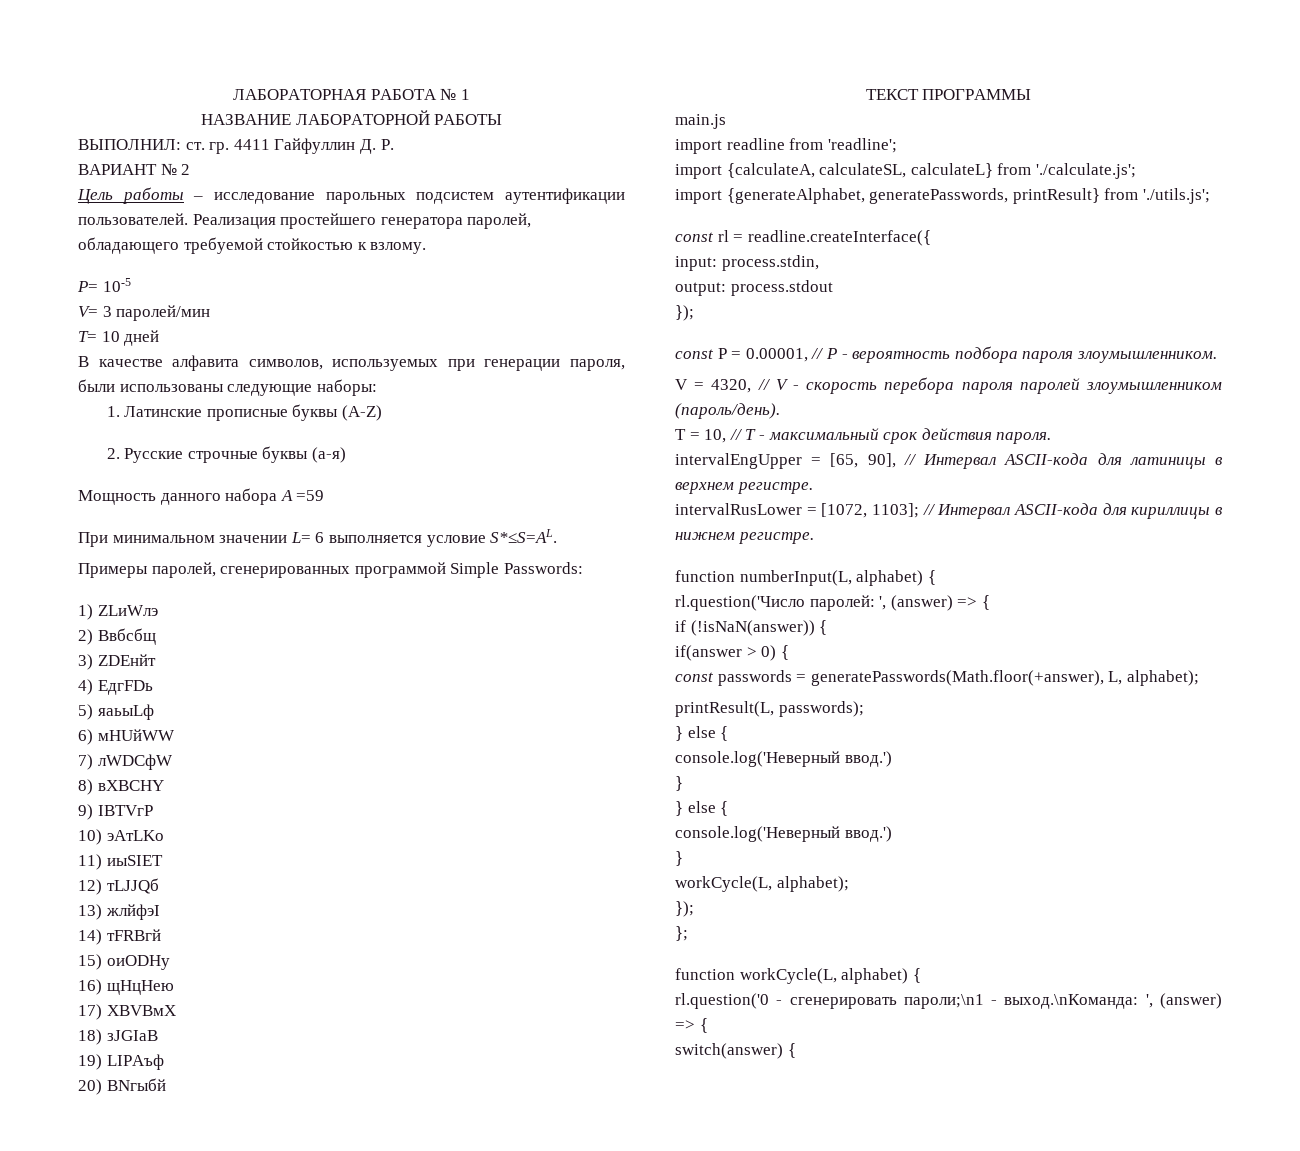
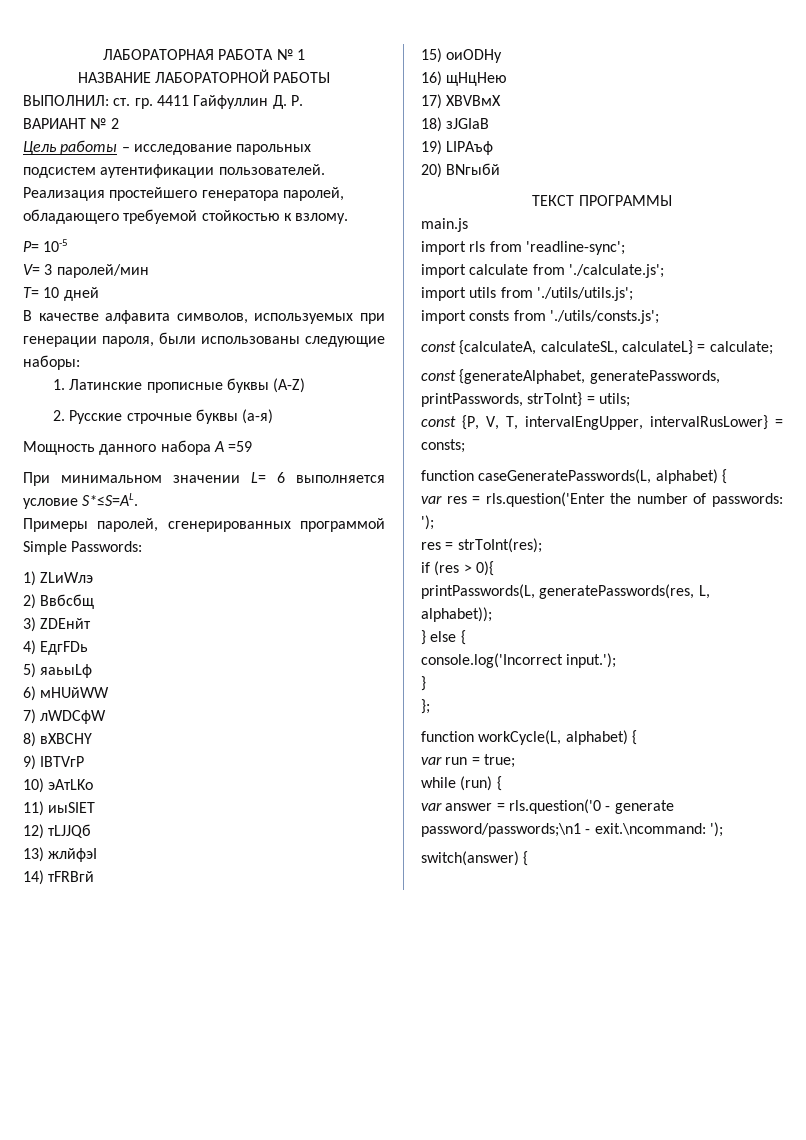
- import readline from 'readline';
- import {calculateA, calculateSL, calculateL} from './calculate.js';
- import {generateAlphabet, generatePasswords, printResult} from './utils.js';
- const rl = readline.createInterface({
- input: process.stdin,
- output: process.stdout
- });
- const P = 0.00001, // P - вероятность подбора пароля злоумышленником.
- V = 4320, // V - скорость перебора пароля паролей злоумышленником (пароль/день).
- T = 10, // T - максимальный срок действия пароля.
- intervalEngUpper = [65, 90], // Интервал ASCII-кода для латиницы в верхнем регистре.
- intervalRusLower = [1072, 1103]; // Интервал ASCII-кода для кириллицы в нижнем регистре.
- function numberInput(L, alphabet) {
- rl.question('Число паролей: ', (answer) => {
- if (!isNaN(answer)) {
- if(answer > 0) {
- const passwords = generatePasswords(Math.floor(+answer), L, alphabet);
- printResult(L, passwords);
+ import rls from 'readline-sync';
+ import calculate from './calculate.js';
+ import utils from './utils/utils.js';
+ import consts from './utils/consts.js';
+ const {calculateA, calculateSL, calculateL} = calculate;
+ const {generateAlphabet, generatePasswords, printPasswords, strToInt} = utils;
+ const {P, V, T, intervalEngUpper, intervalRusLower} = consts;
+ function caseGeneratePasswords(L, alphabet) {
+ var res = rls.question('Enter the number of passwords: ');
+ res = strToInt(res);
+ if (res > 0){
+ printPasswords(L, generatePasswords(res, L, alphabet));
  } else {
- console.log('Неверный ввод.')
+ console.log('Incorrect input.');
  }
- } else {
- console.log('Неверный ввод.')
- }
- workCycle(L, alphabet);
- });
- rl.question('0 - сгенерировать пароли;\n1 - выход.\nКоманда: ', (answer) => {
+ var run = true;
+ while (run) {
+ var answer = rls.question('0 - generate password/passwords;\n1 - exit.\ncommand: ');

